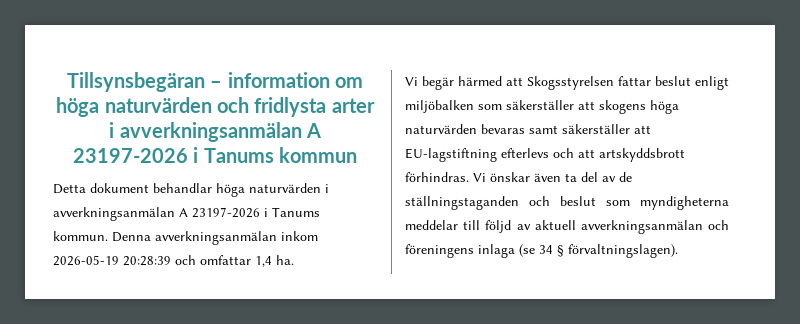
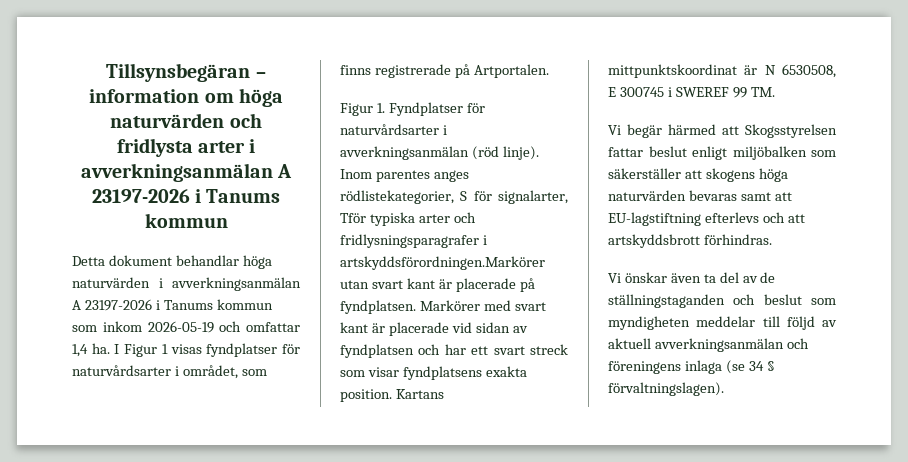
- Detta dokument behandlar höga naturvärden i avverkningsanmälan A 23197-2026 i Tanums kommun. Denna avverkningsanmälan inkom 2026-05-19 20:28:39 och omfattar 1,4 ha.
+ Detta dokument behandlar höga naturvärden i avverkningsanmälan A 23197-2026 i Tanums kommun som inkom 2026-05-19 och omfattar 1,4 ha. I Figur 1 visas fyndplatser för naturvårdsarter i området, som finns registrerade på Artportalen.
+ Figur 1. Fyndplatser för naturvårdsarter i avverkningsanmälan (röd linje). Inom parentes anges rödlistekategorier, S för signalarter, Tför typiska arter och fridlysningsparagrafer i artskyddsförordningen.Markörer utan svart kant är placerade på fyndplatsen. Markörer med svart kant är placerade vid sidan av fyndplatsen och har ett svart streck som visar fyndplatsens exakta position. Kartans mittpunktskoordinat är N 6530508, E 300745 i SWEREF 99 TM.
- Vi begär härmed att Skogsstyrelsen fattar beslut enligt miljöbalken som säkerställer att skogens höga naturvärden bevaras samt säkerställer att EU-lagstiftning efterlevs och att artskyddsbrott förhindras. Vi önskar även ta del av de ställningstaganden och beslut som myndigheterna meddelar till följd av aktuell avverkningsanmälan och föreningens inlaga (se 34 § förvaltningslagen).
+ Vi begär härmed att Skogsstyrelsen fattar beslut enligt miljöbalken som säkerställer att skogens höga naturvärden bevaras samt att EU-lagstiftning efterlevs och att artskyddsbrott förhindras.
+ Vi önskar även ta del av de ställningstaganden och beslut som myndigheten meddelar till följd av aktuell avverkningsanmälan och föreningens inlaga (se 34 § förvaltningslagen).

